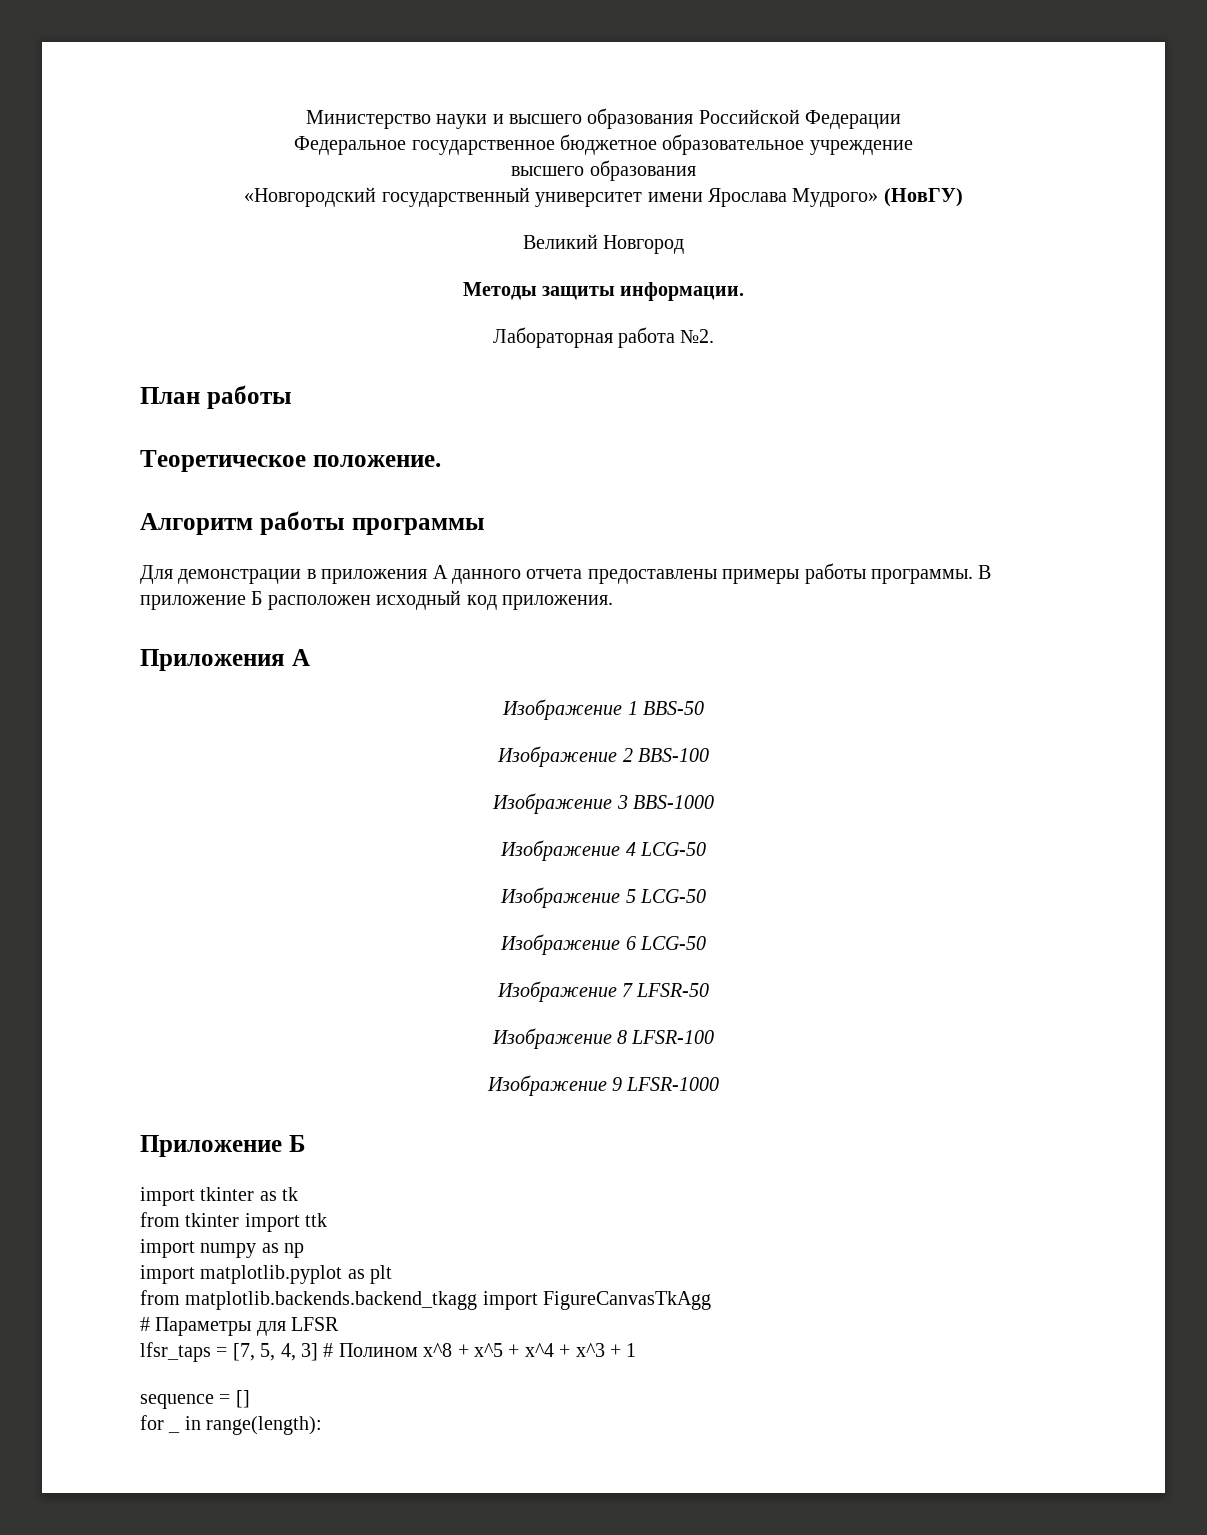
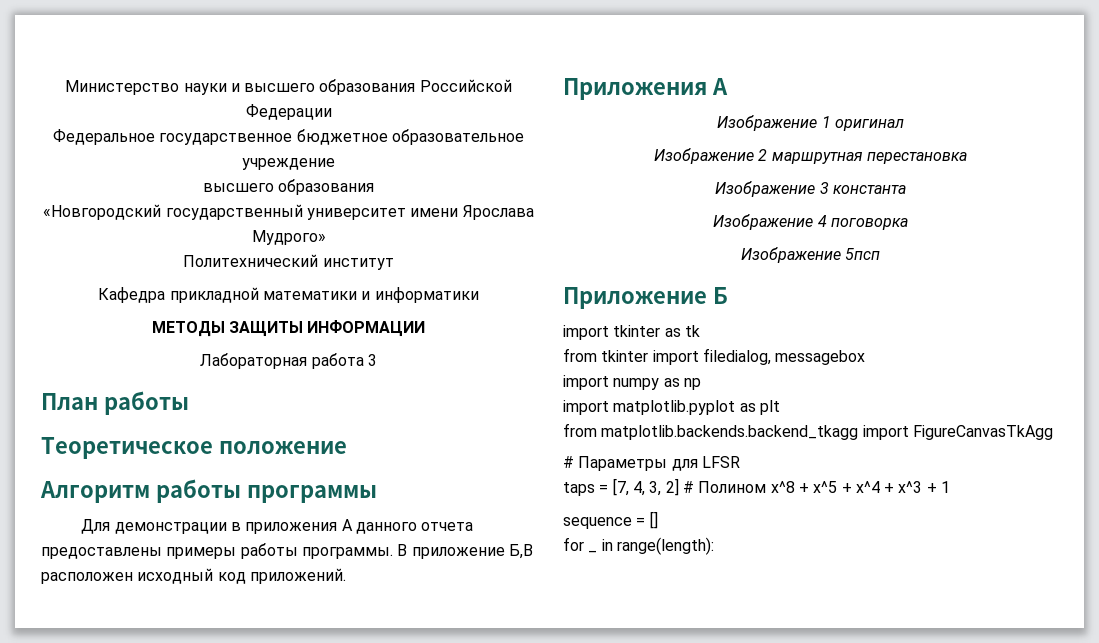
- «Новгородский государственный университет имени Ярослава Мудрого» (НовГУ)
- Великий Новгород
- Методы защиты информации.
+ «Новгородский государственный университет имени Ярослава Мудрого»
+ Политехнический институт
+ Кафедра прикладной математики и информатики
+ МЕТОДЫ ЗАЩИТЫ ИНФОРМАЦИИ
- Лабораторная работа №2.
+ Лабораторная работа 3
- Теоретическое положение.
+ Теоретическое положение
- В приложение Б расположен исходный код приложения.
+ В приложение Б,В расположен исходный код приложений.
- Изображение 1 BBS-50
+ Изображение 1 оригинал
- Изображение 2 BBS-100
+ Изображение 2 маршрутная перестановка
- Изображение 3 BBS-1000
+ Изображение 3 константа
- Изображение 4 LCG-50
- Изображение 5 LCG-50
- Изображение 6 LCG-50
- Изображение 7 LFSR-50
- Изображение 8 LFSR-100
- Изображение 9 LFSR-1000
+ Изображение 4 поговорка
+ Изображение 5псп
- from tkinter import ttk
+ from tkinter import filedialog, messagebox
- lfsr_taps = [7, 5, 4, 3] # Полином x^8 + x^5 + x^4 + x^3 + 1
+ taps = [7, 4, 3, 2] # Полином x^8 + x^5 + x^4 + x^3 + 1

